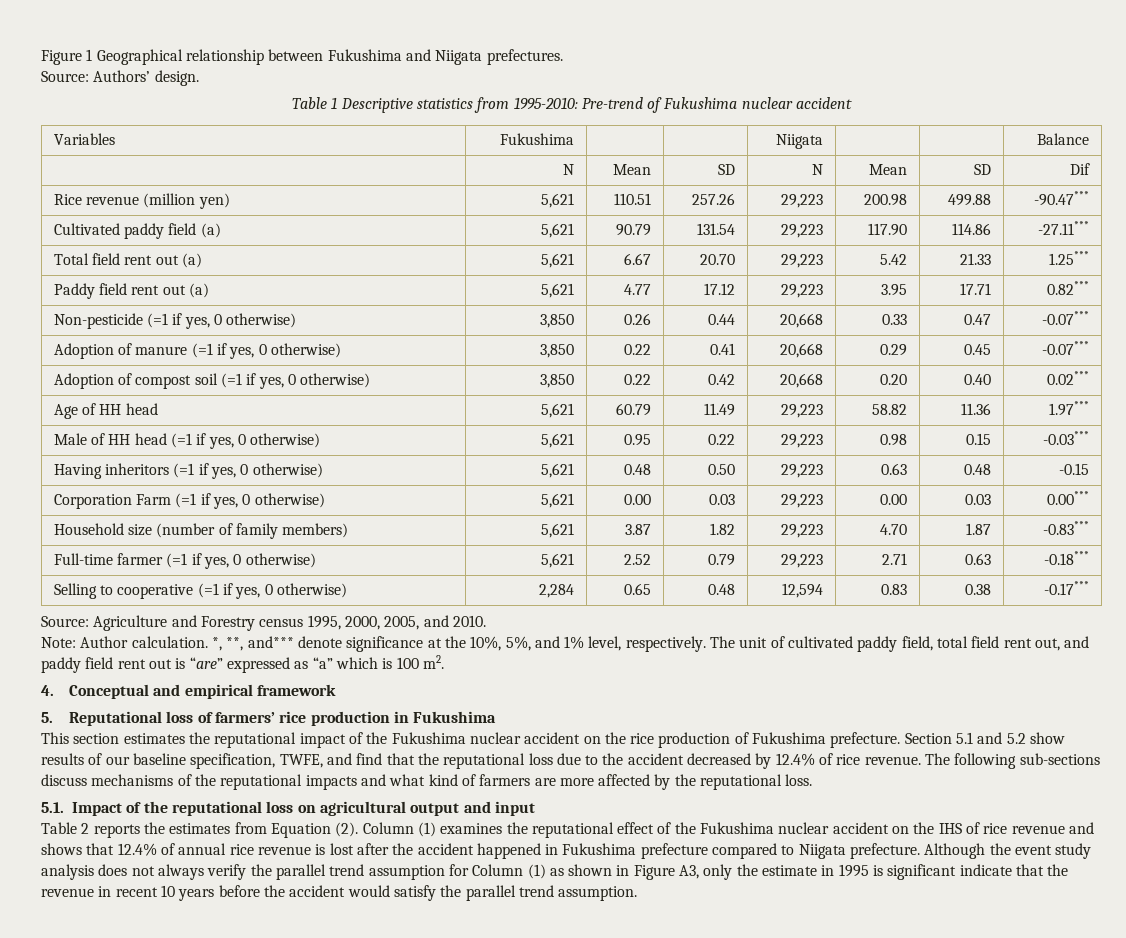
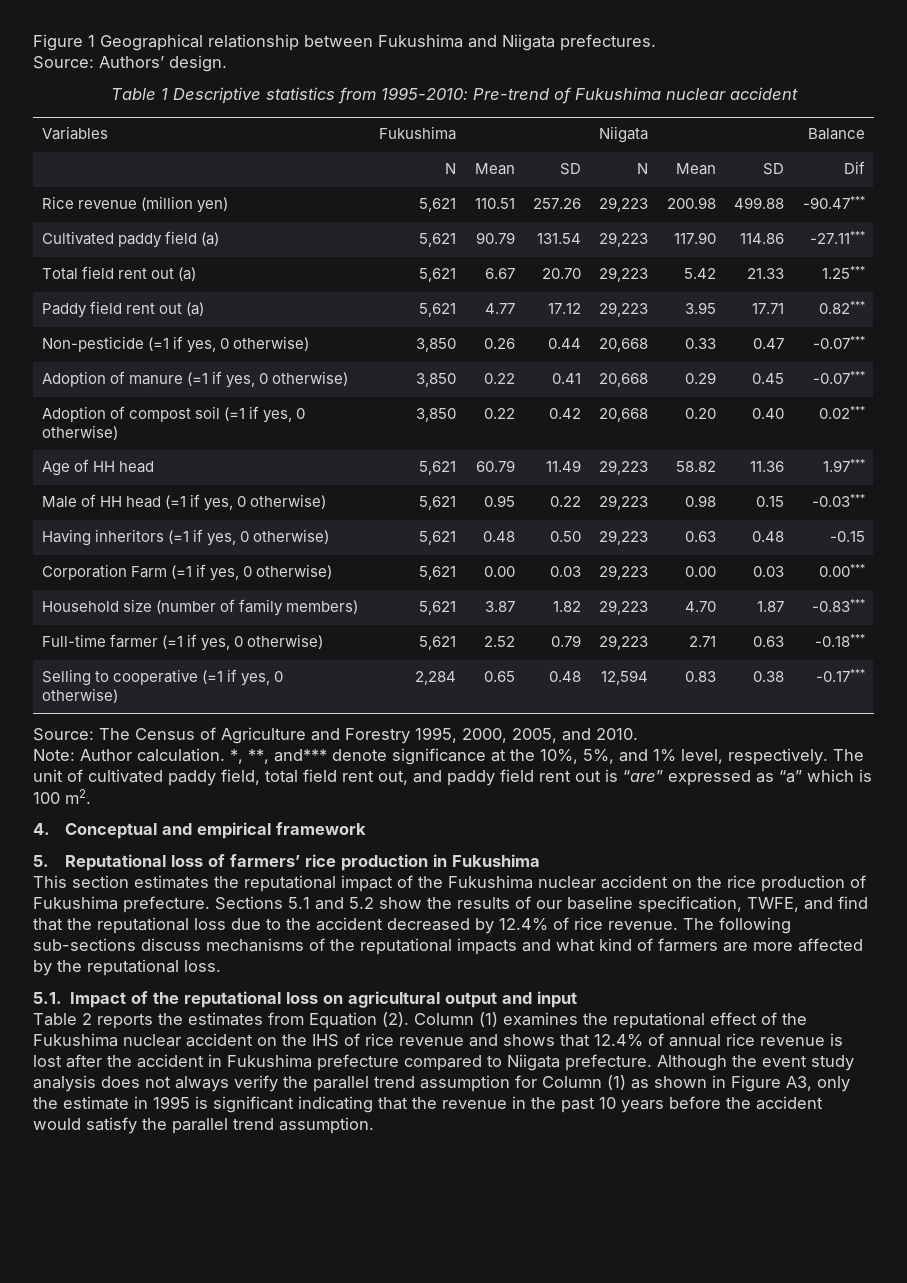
- Source: Agriculture and Forestry census 1995, 2000, 2005, and 2010.
+ Source: The Census of Agriculture and Forestry 1995, 2000, 2005, and 2010.
- Section 5.1 and 5.2 show results of our baseline specification, TWFE, and find that the reputational loss due to the accident decreased by 12.4% of rice revenue.
+ Sections 5.1 and 5.2 show the results of our baseline specification, TWFE, and find that the reputational loss due to the accident decreased by 12.4% of rice revenue.
- Column (1) examines the reputational effect of the Fukushima nuclear accident on the IHS of rice revenue and shows that 12.4% of annual rice revenue is lost after the accident happened in Fukushima prefecture compared to Niigata prefecture.
+ Column (1) examines the reputational effect of the Fukushima nuclear accident on the IHS of rice revenue and shows that 12.4% of annual rice revenue is lost after the accident in Fukushima prefecture compared to Niigata prefecture.
- Although the event study analysis does not always verify the parallel trend assumption for Column (1) as shown in Figure A3, only the estimate in 1995 is significant indicate that the revenue in recent 10 years before the accident would satisfy the parallel trend assumption.
+ Although the event study analysis does not always verify the parallel trend assumption for Column (1) as shown in Figure A3, only the estimate in 1995 is significant indicating that the revenue in the past 10 years before the accident would satisfy the parallel trend assumption.

